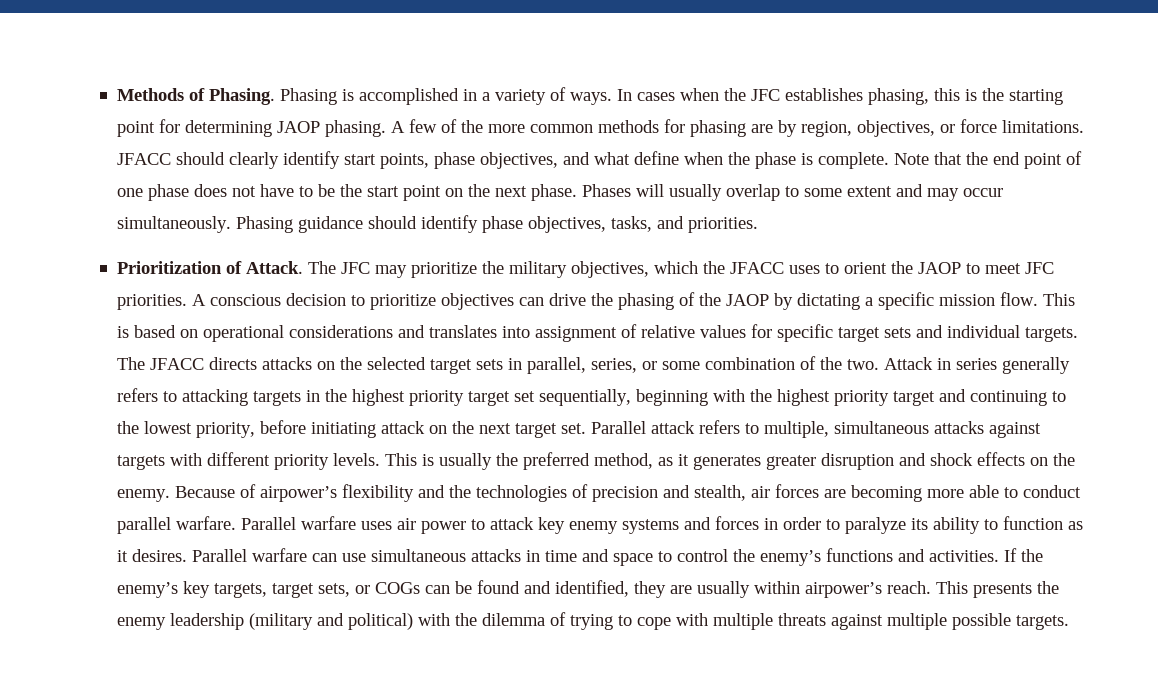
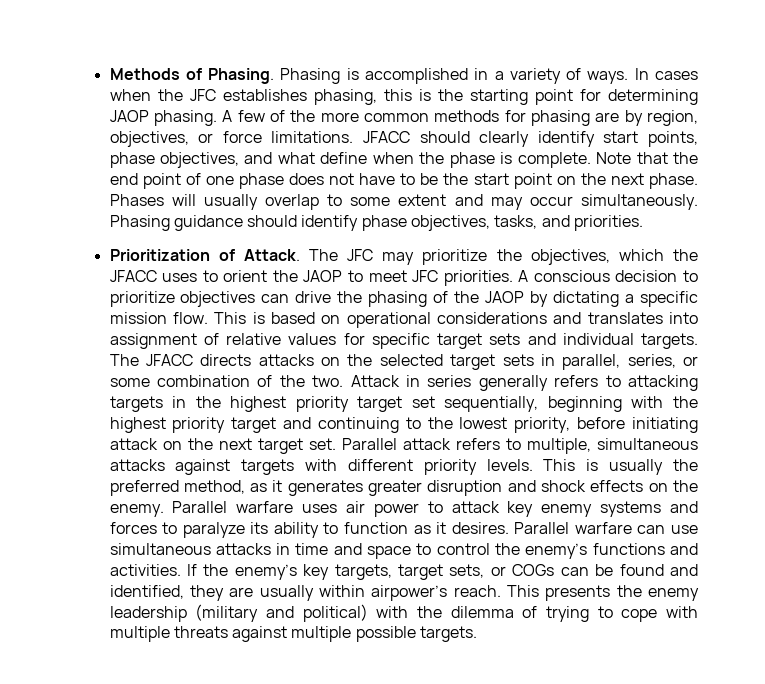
- The JFC may prioritize the military objectives, which the JFACC uses to orient the JAOP to meet JFC priorities.
+ The JFC may prioritize the objectives, which the JFACC uses to orient the JAOP to meet JFC priorities.
- Because of airpower’s flexibility and the technologies of precision and stealth, air forces are becoming more able to conduct parallel warfare.
- Parallel warfare uses air power to attack key enemy systems and forces in order to paralyze its ability to function as it desires.
+ Parallel warfare uses air power to attack key enemy systems and forces to paralyze its ability to function as it desires.

